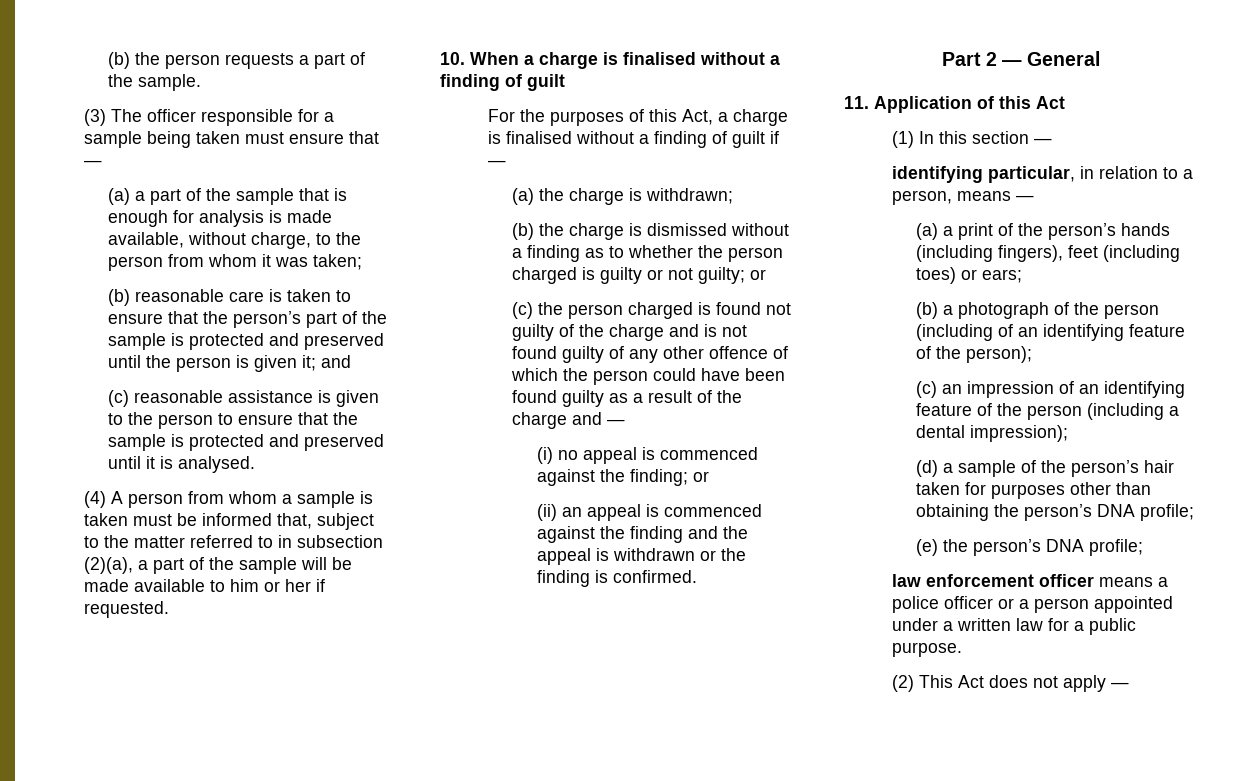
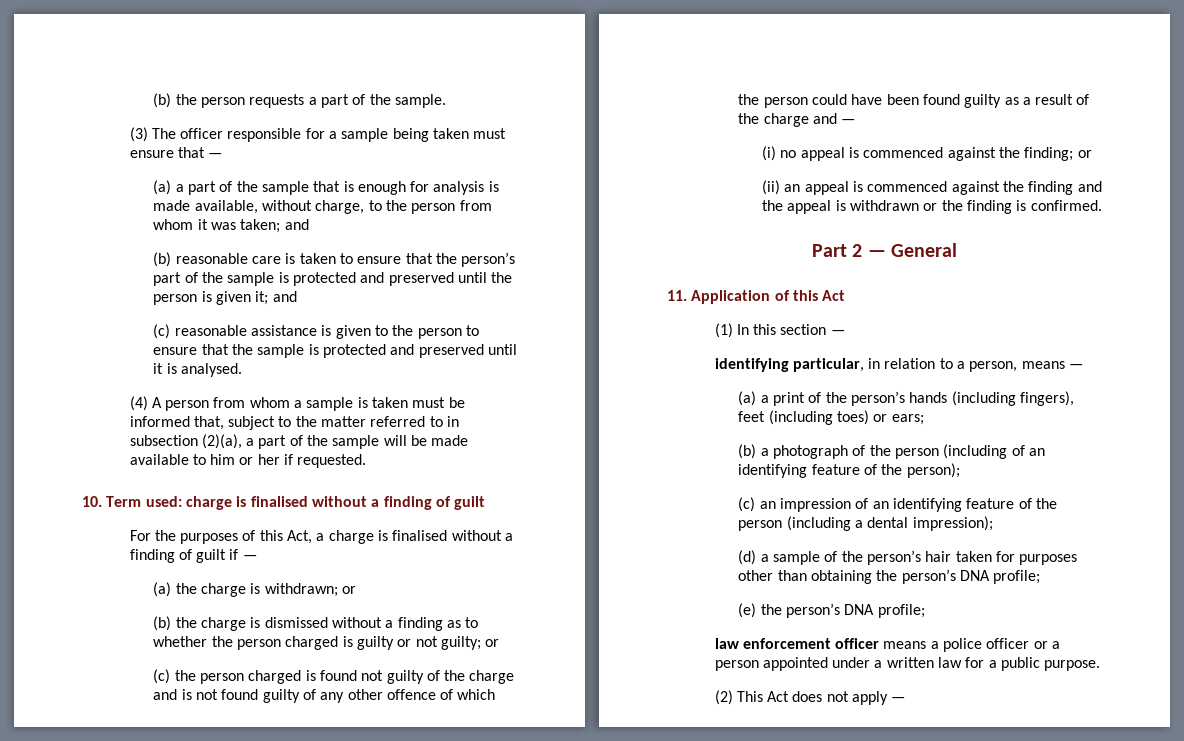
- (a) a part of the sample that is enough for analysis is made available, without charge, to the person from whom it was taken;
+ (a) a part of the sample that is enough for analysis is made available, without charge, to the person from whom it was taken; and
- 10. When a charge is finalised without a finding of guilt
+ 10. Term used: charge is finalised without a finding of guilt
- (a) the charge is withdrawn;
+ (a) the charge is withdrawn; or

